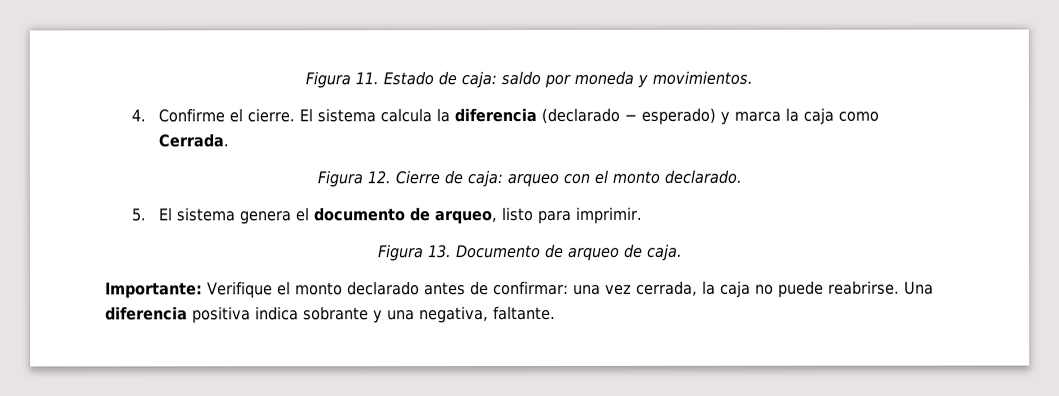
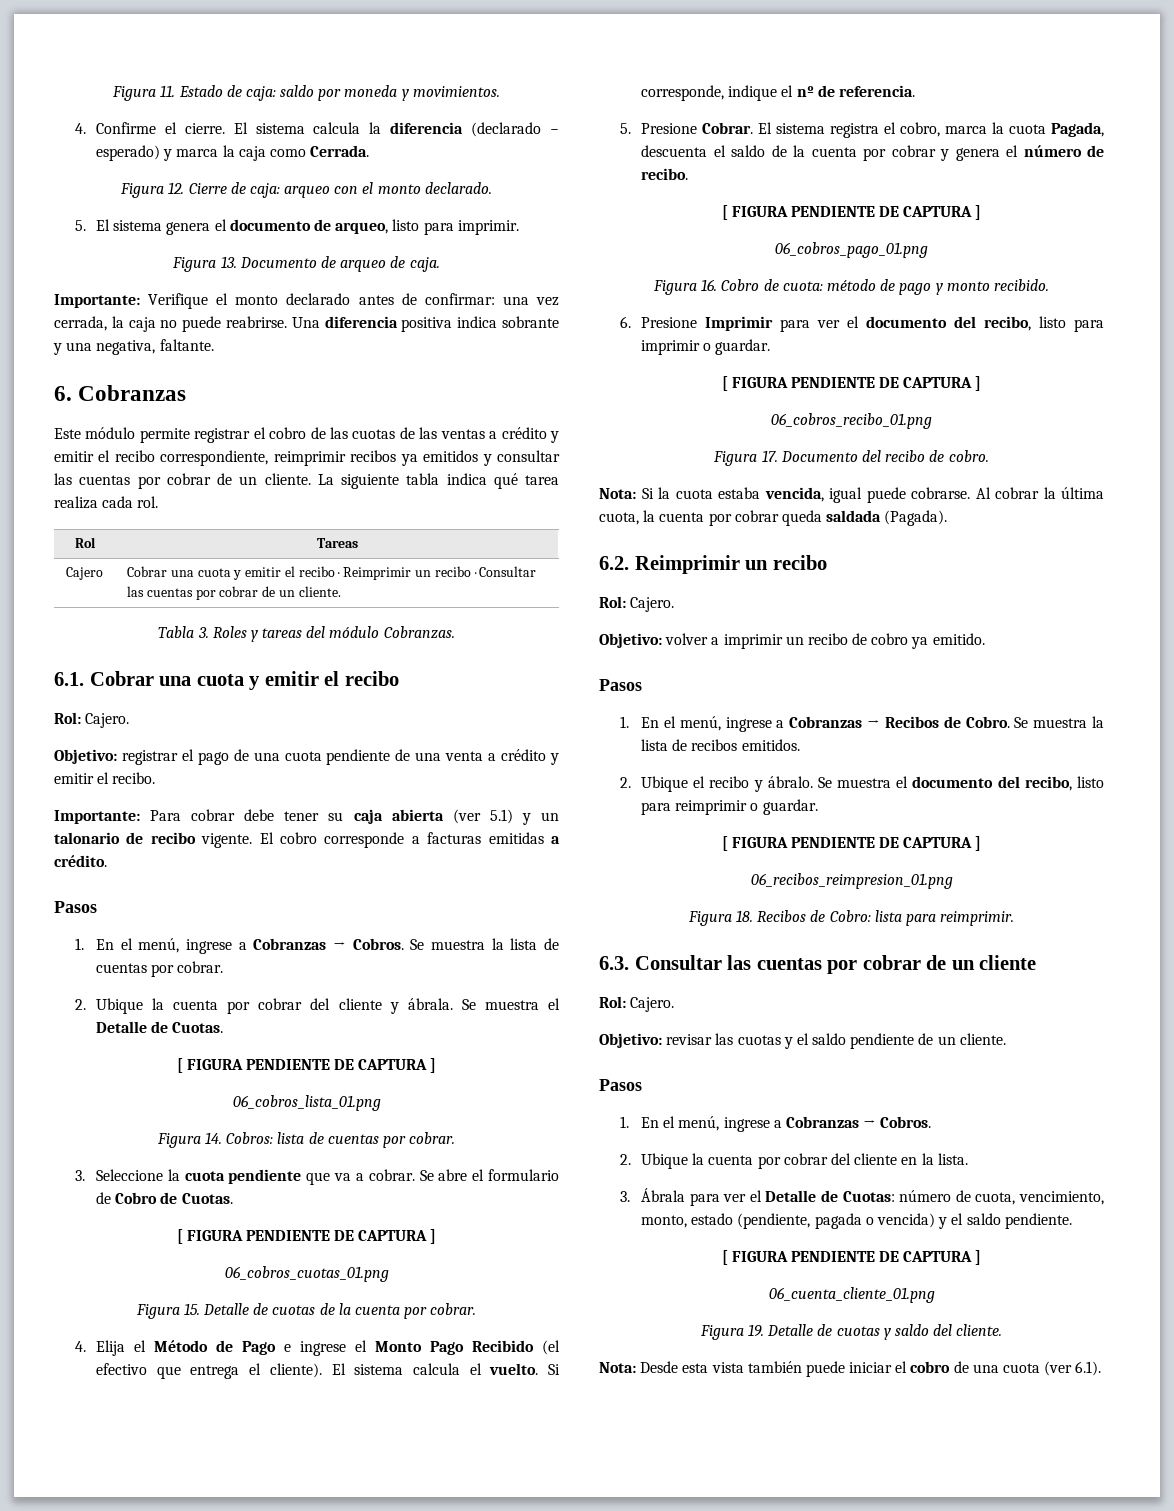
+ 6. Cobranzas
+ Este módulo permite registrar el cobro de las cuotas de las ventas a crédito y emitir el recibo correspondiente, reimprimir recibos ya emitidos y consultar las cuentas por cobrar de un cliente. La siguiente tabla indica qué tarea realiza cada rol.
+ Rol | Tareas
+ Cajero | Cobrar una cuota y emitir el recibo · Reimprimir un recibo · Consultar las cuentas por cobrar de un cliente.
+ Tabla 3. Roles y tareas del módulo Cobranzas.
+ 6.1. Cobrar una cuota y emitir el recibo
+ Rol: Cajero.
+ Objetivo: registrar el pago de una cuota pendiente de una venta a crédito y emitir el recibo.
+ Importante: Para cobrar debe tener su caja abierta (ver 5.1) y un talonario de recibo vigente. El cobro corresponde a facturas emitidas a crédito.
+ Pasos
+ 1. En el menú, ingrese a Cobranzas → Cobros. Se muestra la lista de cuentas por cobrar.
+ 2. Ubique la cuenta por cobrar del cliente y ábrala. Se muestra el Detalle de Cuotas.
+ [ FIGURA PENDIENTE DE CAPTURA ]
+ 06_cobros_lista_01.png
+ Figura 14. Cobros: lista de cuentas por cobrar.
+ 3. Seleccione la cuota pendiente que va a cobrar. Se abre el formulario de Cobro de Cuotas.
+ [ FIGURA PENDIENTE DE CAPTURA ]
+ 06_cobros_cuotas_01.png
+ Figura 15. Detalle de cuotas de la cuenta por cobrar.
+ 4. Elija el Método de Pago e ingrese el Monto Pago Recibido (el efectivo que entrega el cliente). El sistema calcula el vuelto. Si corresponde, indique el nº de referencia.
+ 5. Presione Cobrar. El sistema registra el cobro, marca la cuota Pagada, descuenta el saldo de la cuenta por cobrar y genera el número de recibo.
+ [ FIGURA PENDIENTE DE CAPTURA ]
+ 06_cobros_pago_01.png
+ Figura 16. Cobro de cuota: método de pago y monto recibido.
+ 6. Presione Imprimir para ver el documento del recibo, listo para imprimir o guardar.
+ [ FIGURA PENDIENTE DE CAPTURA ]
+ 06_cobros_recibo_01.png
+ Figura 17. Documento del recibo de cobro.
+ Nota: Si la cuota estaba vencida, igual puede cobrarse. Al cobrar la última cuota, la cuenta por cobrar queda saldada (Pagada).
+ 6.2. Reimprimir un recibo
+ Rol: Cajero.
+ Objetivo: volver a imprimir un recibo de cobro ya emitido.
+ Pasos
+ 1. En el menú, ingrese a Cobranzas → Recibos de Cobro. Se muestra la lista de recibos emitidos.
+ 2. Ubique el recibo y ábralo. Se muestra el documento del recibo, listo para reimprimir o guardar.
+ [ FIGURA PENDIENTE DE CAPTURA ]
+ 06_recibos_reimpresion_01.png
+ Figura 18. Recibos de Cobro: lista para reimprimir.
+ 6.3. Consultar las cuentas por cobrar de un cliente
+ Rol: Cajero.
+ Objetivo: revisar las cuotas y el saldo pendiente de un cliente.
+ Pasos
+ 1. En el menú, ingrese a Cobranzas → Cobros.
+ 2. Ubique la cuenta por cobrar del cliente en la lista.
+ 3. Ábrala para ver el Detalle de Cuotas: número de cuota, vencimiento, monto, estado (pendiente, pagada o vencida) y el saldo pendiente.
+ [ FIGURA PENDIENTE DE CAPTURA ]
+ 06_cuenta_cliente_01.png
+ Figura 19. Detalle de cuotas y saldo del cliente.
+ Nota: Desde esta vista también puede iniciar el cobro de una cuota (ver 6.1).

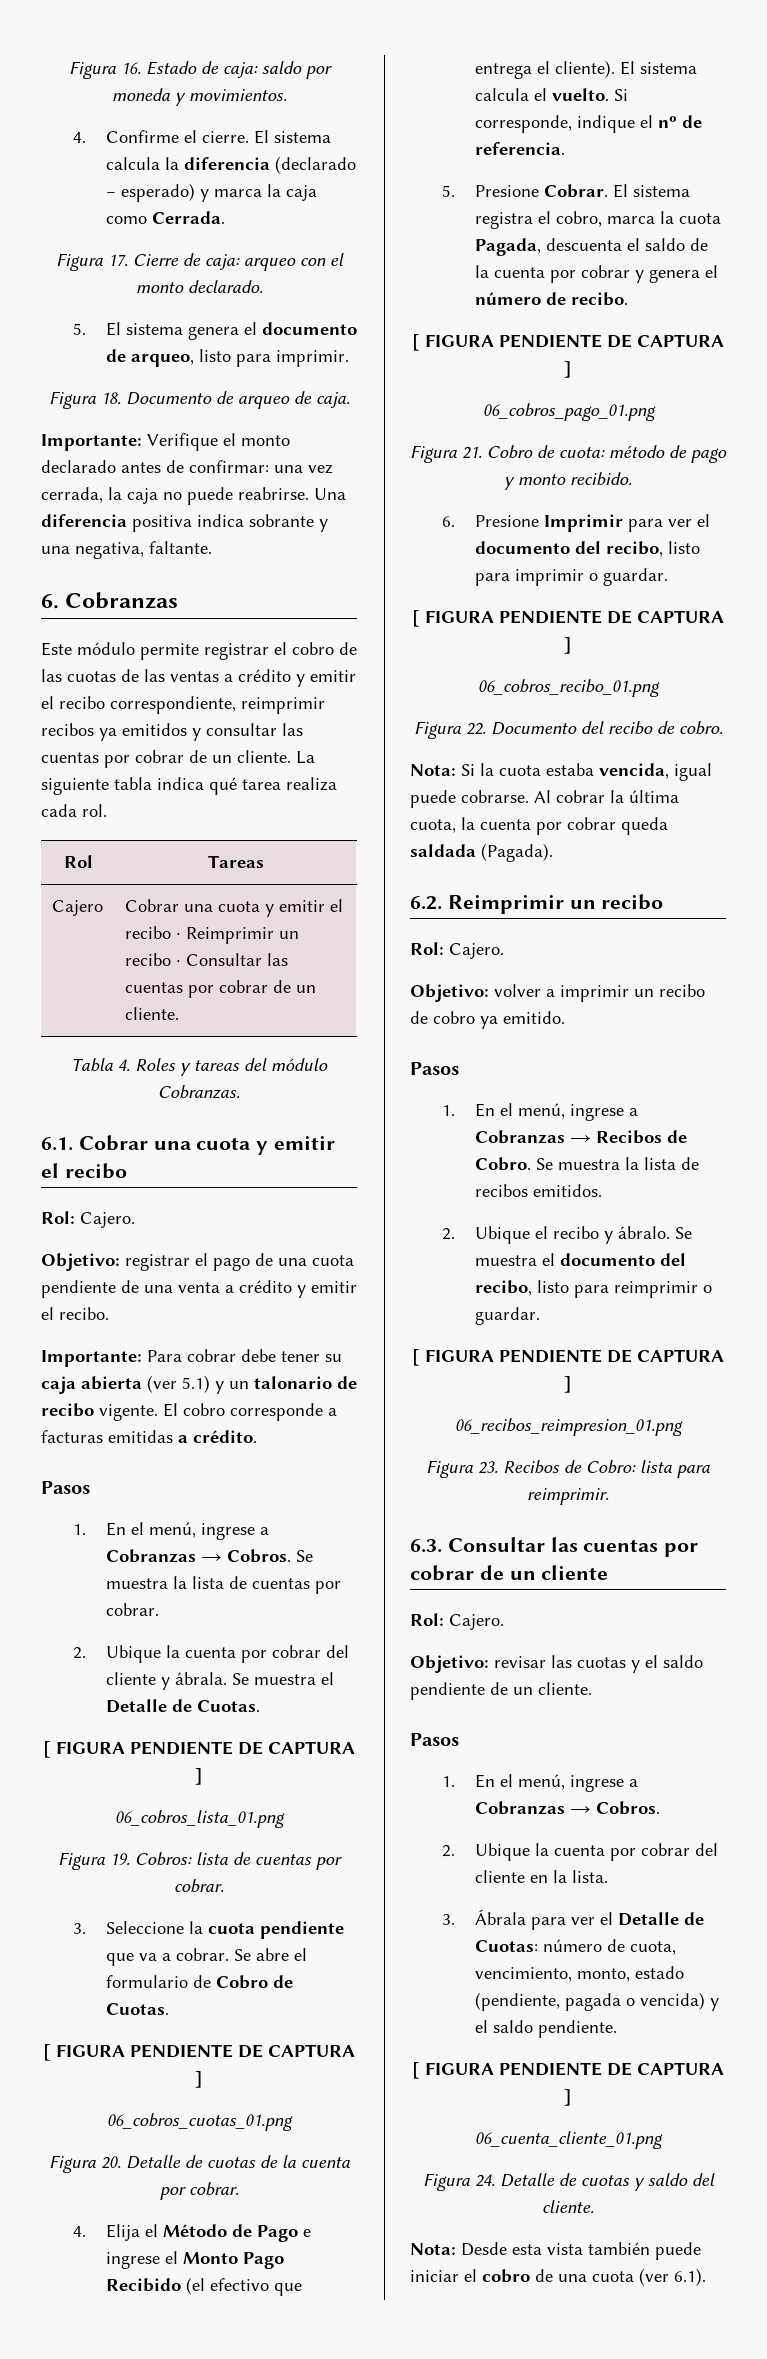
- Figura 11. Estado de caja: saldo por moneda y movimientos.
+ Figura 16. Estado de caja: saldo por moneda y movimientos.
- Figura 12. Cierre de caja: arqueo con el monto declarado.
+ Figura 17. Cierre de caja: arqueo con el monto declarado.
- Figura 13. Documento de arqueo de caja.
+ Figura 18. Documento de arqueo de caja.
- Tabla 3. Roles y tareas del módulo Cobranzas.
+ Tabla 4. Roles y tareas del módulo Cobranzas.
- Figura 14. Cobros: lista de cuentas por cobrar.
+ Figura 19. Cobros: lista de cuentas por cobrar.
- Figura 15. Detalle de cuotas de la cuenta por cobrar.
+ Figura 20. Detalle de cuotas de la cuenta por cobrar.
- Figura 16. Cobro de cuota: método de pago y monto recibido.
+ Figura 21. Cobro de cuota: método de pago y monto recibido.
- Figura 17. Documento del recibo de cobro.
+ Figura 22. Documento del recibo de cobro.
- Figura 18. Recibos de Cobro: lista para reimprimir.
+ Figura 23. Recibos de Cobro: lista para reimprimir.
- Figura 19. Detalle de cuotas y saldo del cliente.
+ Figura 24. Detalle de cuotas y saldo del cliente.

